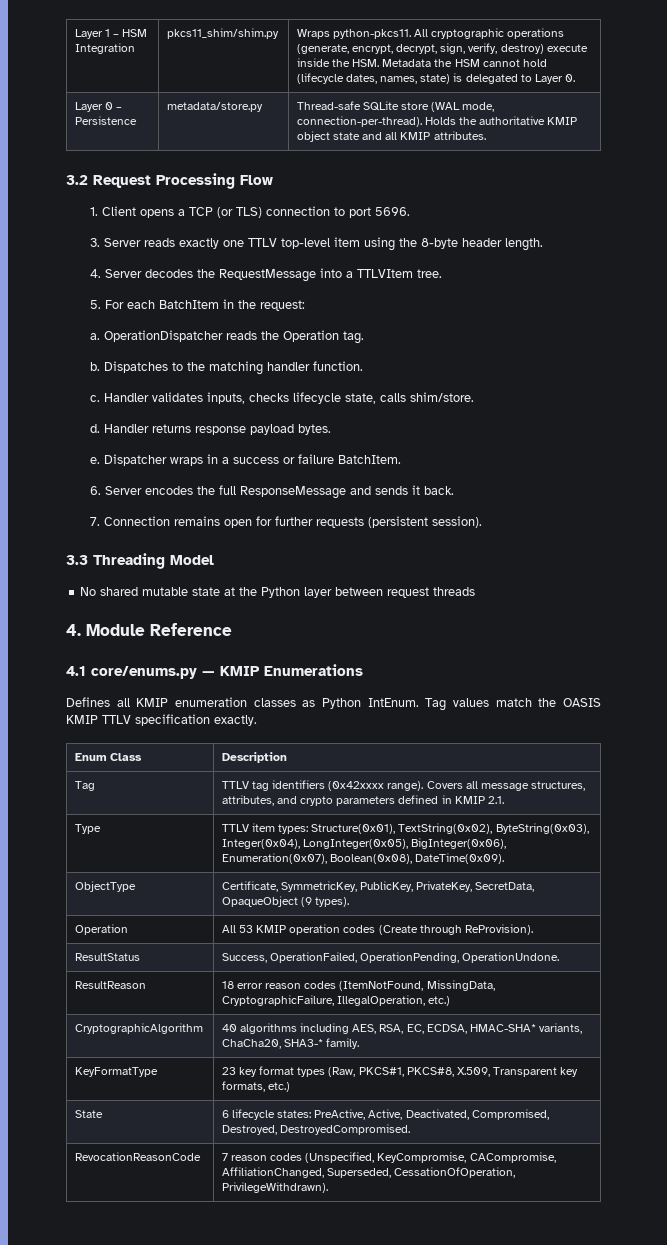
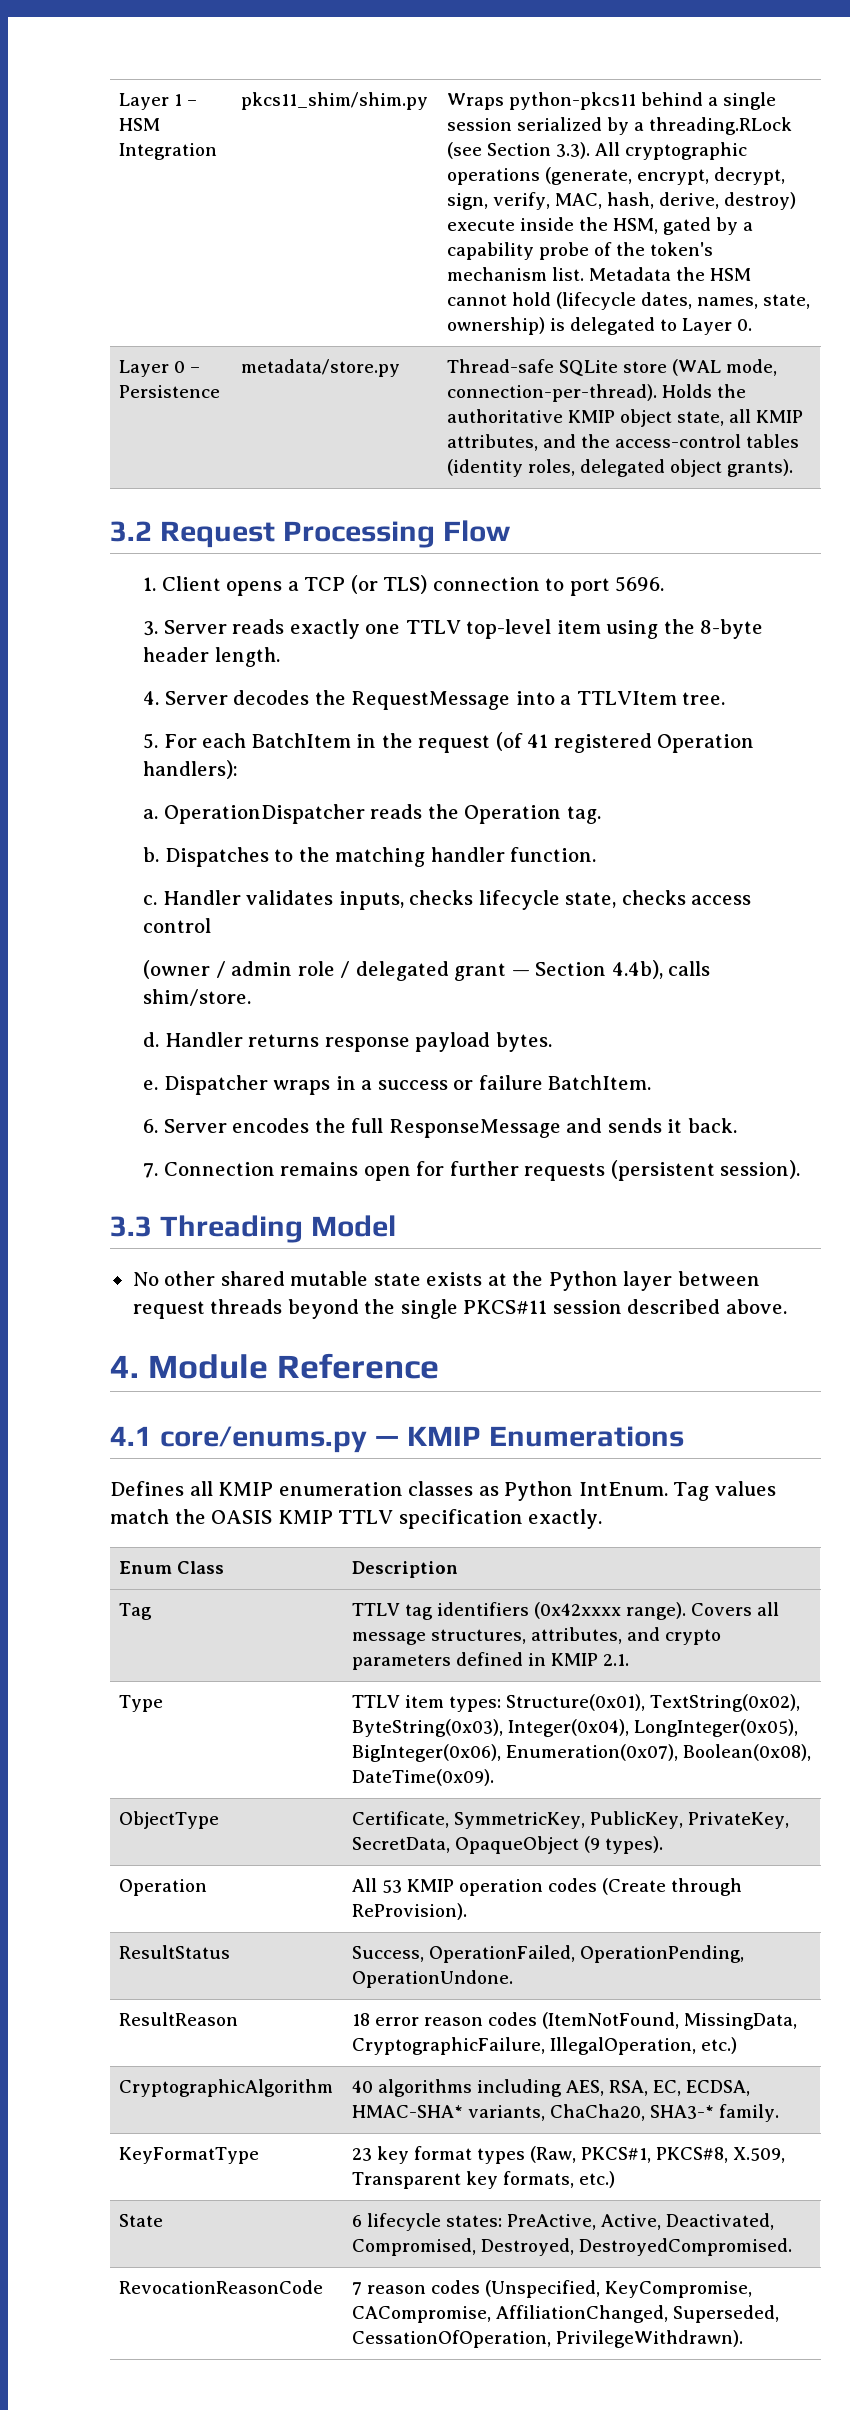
- Wraps python-pkcs11. All cryptographic operations (generate, encrypt, decrypt, sign, verify, destroy) execute inside the HSM. Metadata the HSM cannot hold (lifecycle dates, names, state) is delegated to Layer 0.
+ Wraps python-pkcs11 behind a single session serialized by a threading.RLock (see Section 3.3). All cryptographic operations (generate, encrypt, decrypt, sign, verify, MAC, hash, derive, destroy) execute inside the HSM, gated by a capability probe of the token's mechanism list. Metadata the HSM cannot hold (lifecycle dates, names, state, ownership) is delegated to Layer 0.
- Layer 0 – Persistence | metadata/store.py | Thread-safe SQLite store (WAL mode, connection-per-thread). Holds the authoritative KMIP object state and all KMIP attributes.
+ Layer 0 – Persistence | metadata/store.py | Thread-safe SQLite store (WAL mode, connection-per-thread). Holds the authoritative KMIP object state, all KMIP attributes, and the access-control tables (identity roles, delegated object grants).
- 5. For each BatchItem in the request:
+ 5. For each BatchItem in the request (of 41 registered Operation handlers):
- Handler validates inputs, checks lifecycle state, calls shim/store.
+ Handler validates inputs, checks lifecycle state, checks access control
+ (owner / admin role / delegated grant — Section 4.4b), calls shim/store.
- No shared mutable state at the Python layer between request threads
+ No other shared mutable state exists at the Python layer between request threads beyond the single PKCS#11 session described above.

